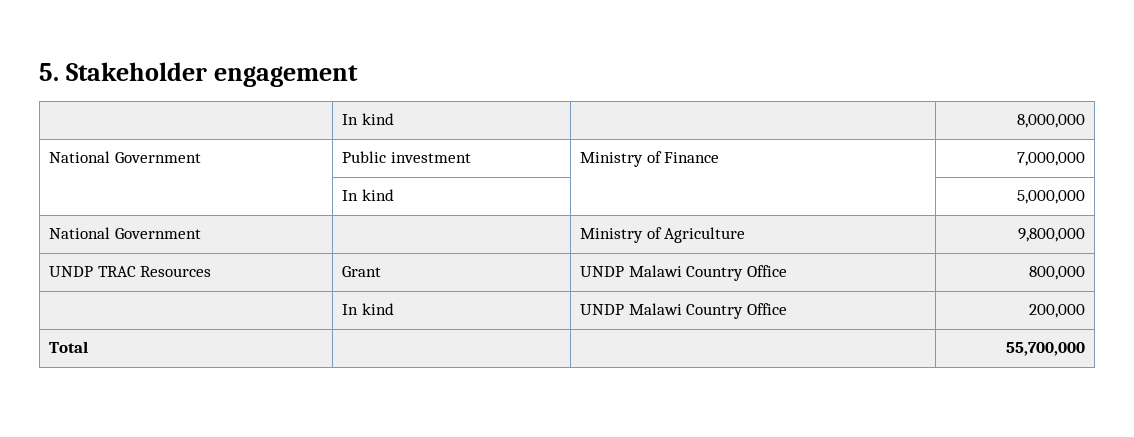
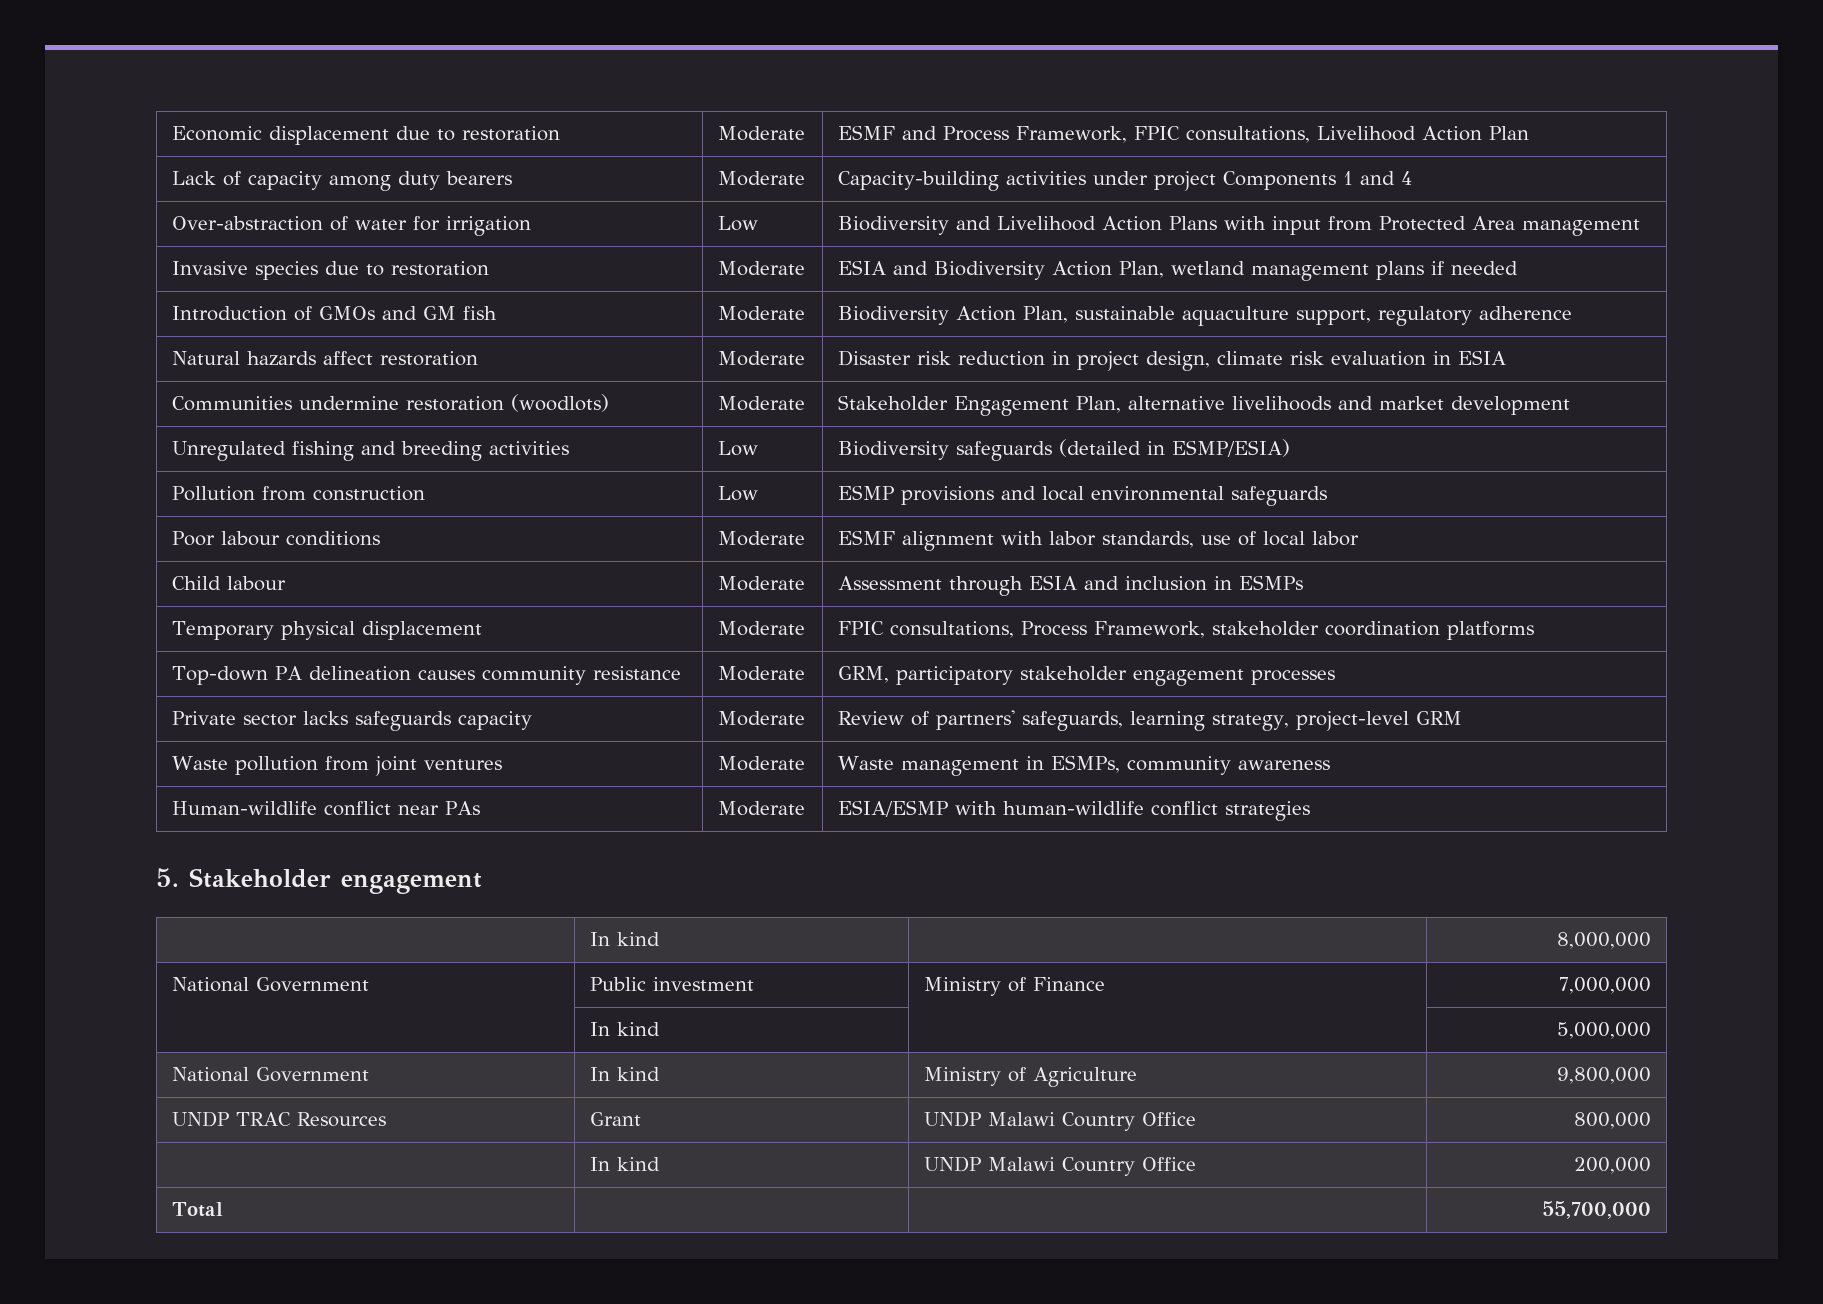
+ Economic displacement due to restoration | Moderate | ESMF and Process Framework, FPIC consultations, Livelihood Action Plan
+ Lack of capacity among duty bearers | Moderate | Capacity-building activities under project Components 1 and 4
+ Over-abstraction of water for irrigation | Low | Biodiversity and Livelihood Action Plans with input from Protected Area management
+ Invasive species due to restoration | Moderate | ESIA and Biodiversity Action Plan, wetland management plans if needed
+ Introduction of GMOs and GM fish | Moderate | Biodiversity Action Plan, sustainable aquaculture support, regulatory adherence
+ Natural hazards affect restoration | Moderate | Disaster risk reduction in project design, climate risk evaluation in ESIA
+ Communities undermine restoration (woodlots) | Moderate | Stakeholder Engagement Plan, alternative livelihoods and market development
+ Unregulated fishing and breeding activities | Low | Biodiversity safeguards (detailed in ESMP/ESIA)
+ Pollution from construction | Low | ESMP provisions and local environmental safeguards
+ Poor labour conditions | Moderate | ESMF alignment with labor standards, use of local labor
+ Child labour | Moderate | Assessment through ESIA and inclusion in ESMPs
+ Temporary physical displacement | Moderate | FPIC consultations, Process Framework, stakeholder coordination platforms
+ Top-down PA delineation causes community resistance | Moderate | GRM, participatory stakeholder engagement processes
+ Private sector lacks safeguards capacity | Moderate | Review of partners' safeguards, learning strategy, project-level GRM
+ Waste pollution from joint ventures | Moderate | Waste management in ESMPs, community awareness
+ Human-wildlife conflict near PAs | Moderate | ESIA/ESMP with human-wildlife conflict strategies
- National Government | | Ministry of Agriculture | 9,800,000
+ National Government | In kind | Ministry of Agriculture | 9,800,000

